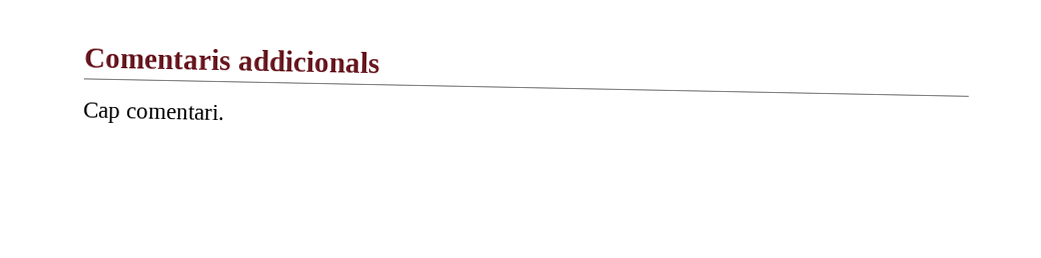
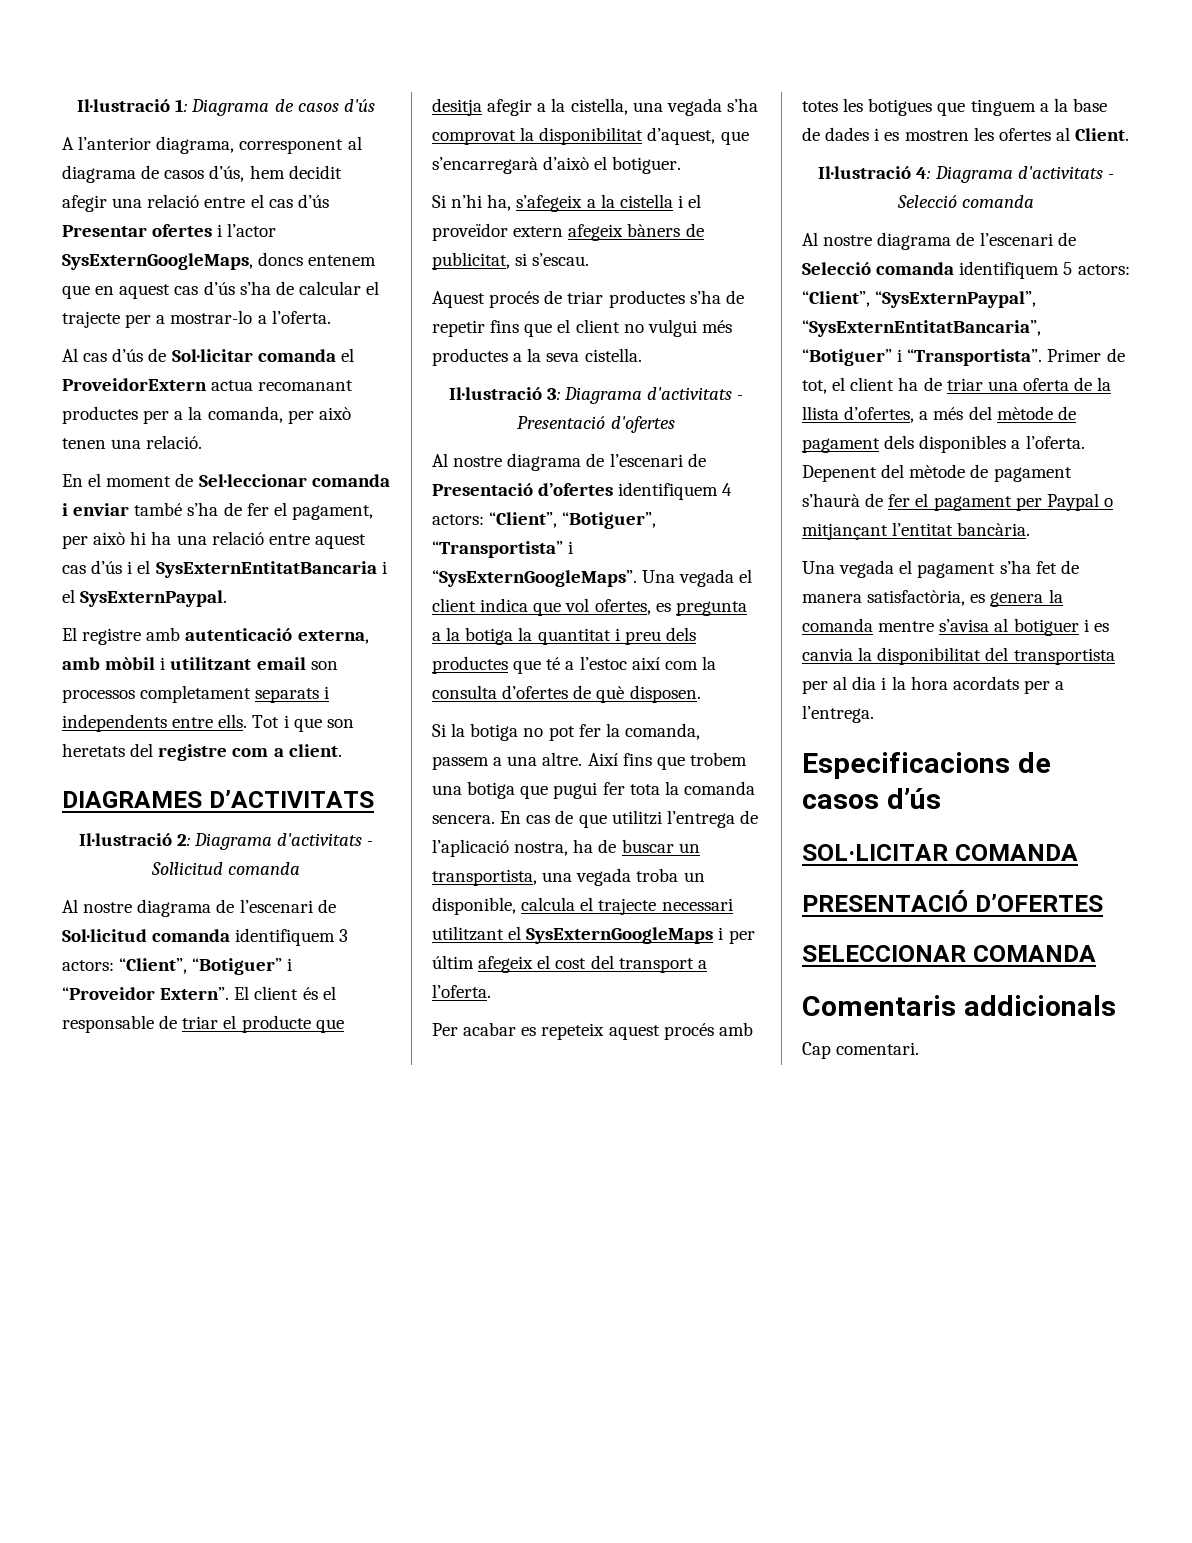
+ Il·lustració 1: Diagrama de casos d'ús
+ A l’anterior diagrama, corresponent al diagrama de casos d’ús, hem decidit afegir una relació entre el cas d’ús Presentar ofertes i l’actor SysExternGoogleMaps, doncs entenem que en aquest cas d’ús s’ha de calcular el trajecte per a mostrar-lo a l’oferta.
+ Al cas d’ús de Sol·licitar comanda el ProveidorExtern actua recomanant productes per a la comanda, per això tenen una relació.
+ En el moment de Sel·leccionar comanda i enviar també s’ha de fer el pagament, per això hi ha una relació entre aquest cas d’ús i el SysExternEntitatBancaria i el SysExternPaypal.
+ El registre amb autenticació externa, amb mòbil i utilitzant email son processos completament separats i independents entre ells. Tot i que son heretats del registre com a client.
+ DIAGRAMES D’ACTIVITATS
+ Il·lustració 2: Diagrama d'activitats - Sol·licitud comanda
+ Al nostre diagrama de l’escenari de Sol·licitud comanda identifiquem 3 actors: “Client”, “Botiguer” i “Proveidor Extern”. El client és el responsable de triar el producte que desitja afegir a la cistella, una vegada s’ha comprovat la disponibilitat d’aquest, que s’encarregarà d’això el botiguer.
+ Si n’hi ha, s’afegeix a la cistella i el proveïdor extern afegeix bàners de publicitat, si s’escau.
+ Aquest procés de triar productes s’ha de repetir fins que el client no vulgui més productes a la seva cistella.
+ Il·lustració 3: Diagrama d'activitats - Presentació d'ofertes
+ Al nostre diagrama de l’escenari de Presentació d’ofertes identifiquem 4 actors: “Client”, “Botiguer”, “Transportista” i “SysExternGoogleMaps”. Una vegada el client indica que vol ofertes, es pregunta a la botiga la quantitat i preu dels productes que té a l’estoc així com la consulta d’ofertes de què disposen.
+ Si la botiga no pot fer la comanda, passem a una altre. Així fins que trobem una botiga que pugui fer tota la comanda sencera. En cas de que utilitzi l’entrega de l’aplicació nostra, ha de buscar un transportista, una vegada troba un disponible, calcula el trajecte necessari utilitzant el SysExternGoogleMaps i per últim afegeix el cost del transport a l’oferta.
+ Per acabar es repeteix aquest procés amb totes les botigues que tinguem a la base de dades i es mostren les ofertes al Client.
+ Il·lustració 4: Diagrama d'activitats - Selecció comanda
+ Al nostre diagrama de l’escenari de Selecció comanda identifiquem 5 actors: “Client”, “SysExternPaypal”, “SysExternEntitatBancaria”, “Botiguer” i “Transportista”. Primer de tot, el client ha de triar una oferta de la llista d’ofertes, a més del mètode de pagament dels disponibles a l’oferta. Depenent del mètode de pagament s’haurà de fer el pagament per Paypal o mitjançant l’entitat bancària.
+ Una vegada el pagament s’ha fet de manera satisfactòria, es genera la comanda mentre s’avisa al botiguer i es canvia la disponibilitat del transportista per al dia i la hora acordats per a l’entrega.
+ Especificacions de casos d’ús
+ SOL·LICITAR COMANDA
+ PRESENTACIÓ D’OFERTES
+ SELECCIONAR COMANDA

